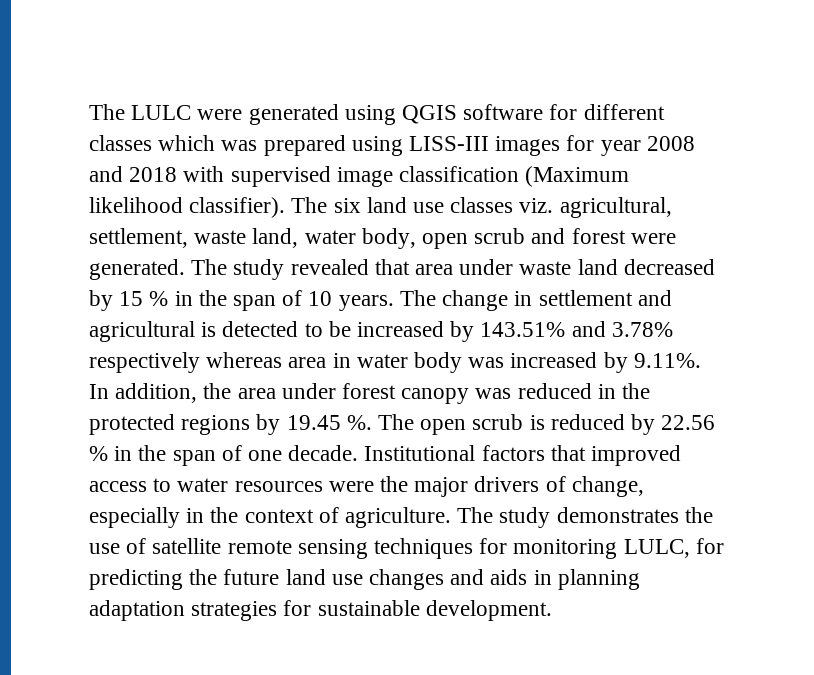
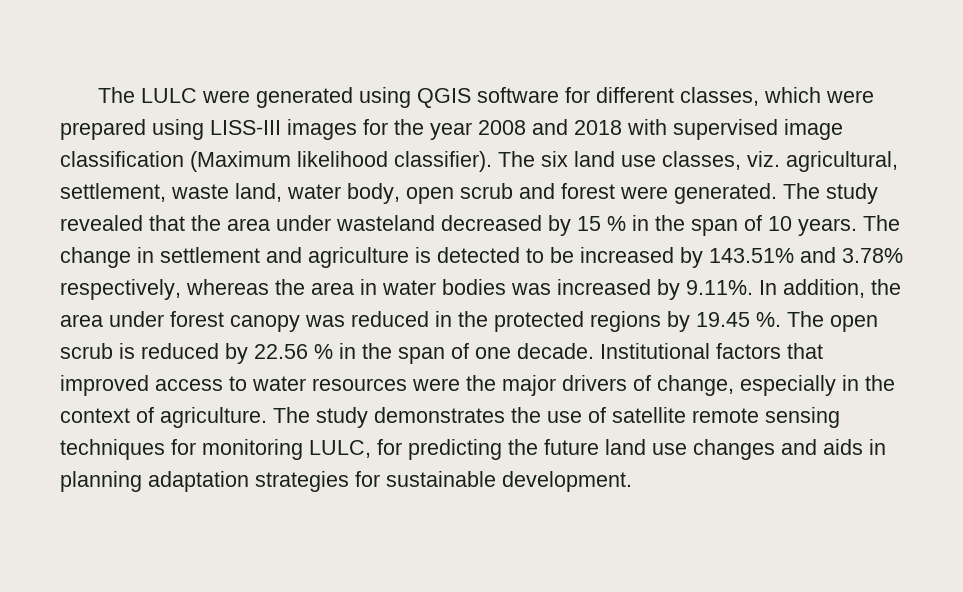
- The LULC were generated using QGIS software for different classes which was prepared using LISS-III images for year 2008 and 2018 with supervised image classification (Maximum likelihood classifier).
+ The LULC were generated using QGIS software for different classes, which were prepared using LISS-III images for the year 2008 and 2018 with supervised image classification (Maximum likelihood classifier).
- The six land use classes viz. agricultural, settlement, waste land, water body, open scrub and forest were generated.
+ The six land use classes, viz. agricultural, settlement, waste land, water body, open scrub and forest were generated.
- The study revealed that area under waste land decreased by 15 % in the span of 10 years.
+ The study revealed that the area under wasteland decreased by 15 % in the span of 10 years.
- The change in settlement and agricultural is detected to be increased by 143.51% and 3.78% respectively whereas area in water body was increased by 9.11%. In addition, the area under forest canopy was reduced in the protected regions by 19.45 %.
+ The change in settlement and agriculture is detected to be increased by 143.51% and 3.78% respectively, whereas the area in water bodies was increased by 9.11%. In addition, the area under forest canopy was reduced in the protected regions by 19.45 %.

